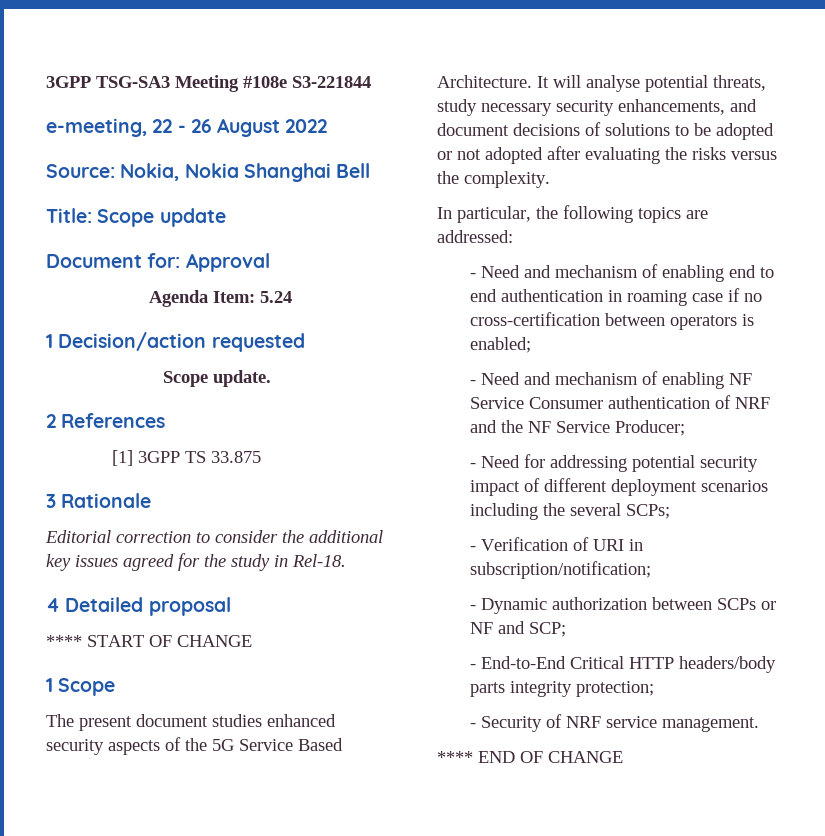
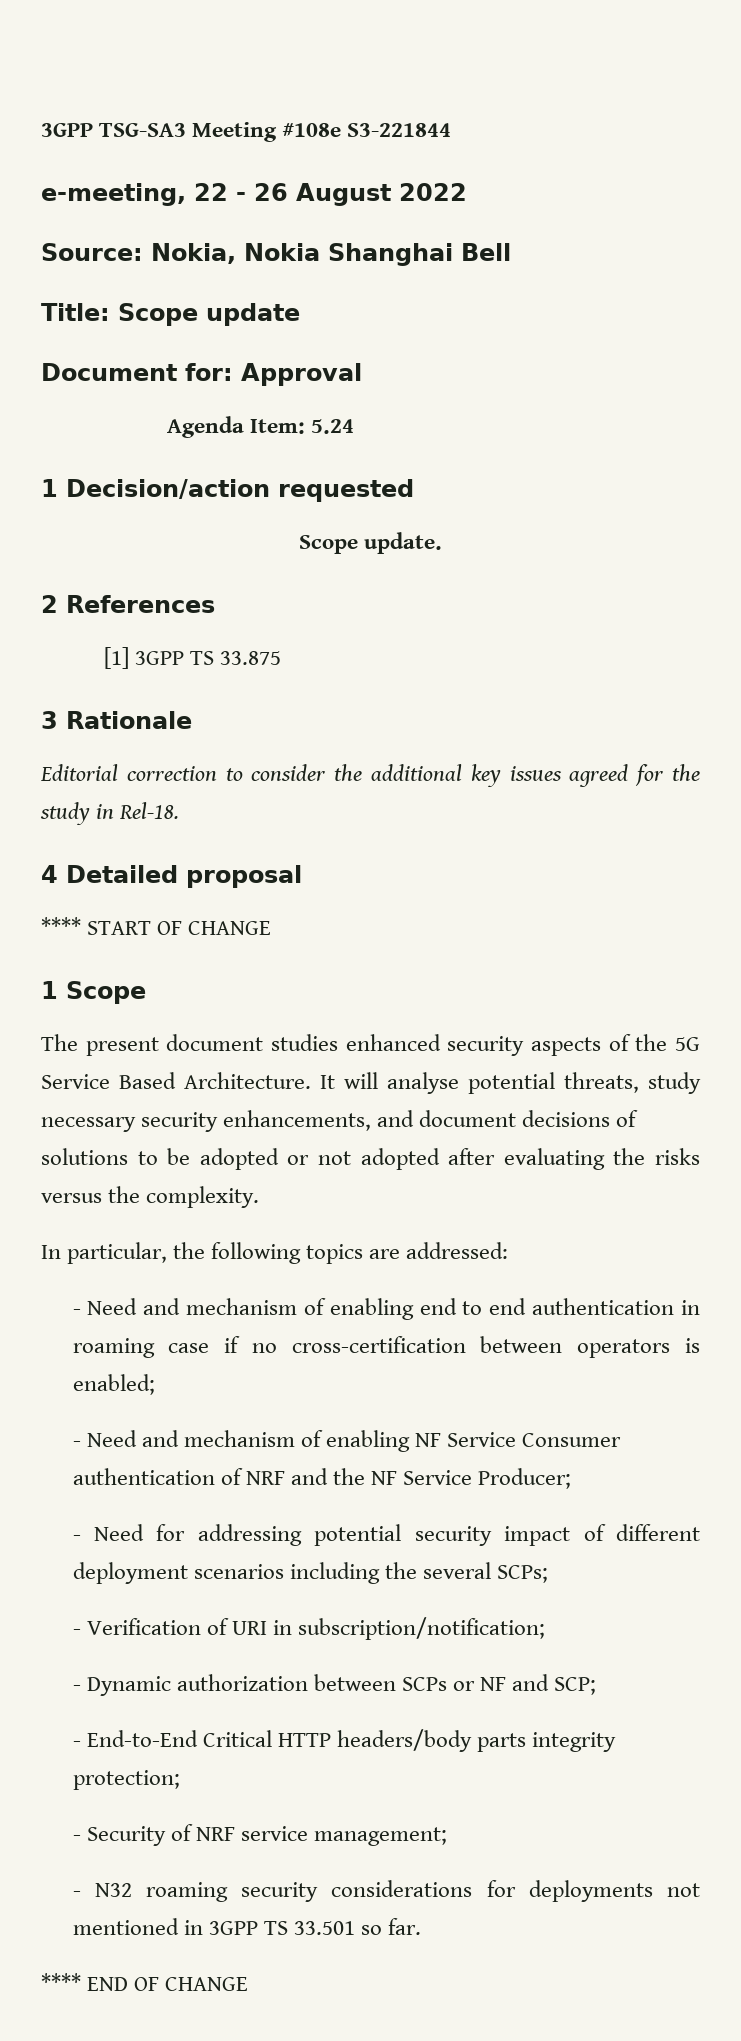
- - Security of NRF service management.
+ - Security of NRF service management;
+ - N32 roaming security considerations for deployments not mentioned in 3GPP TS 33.501 so far.

